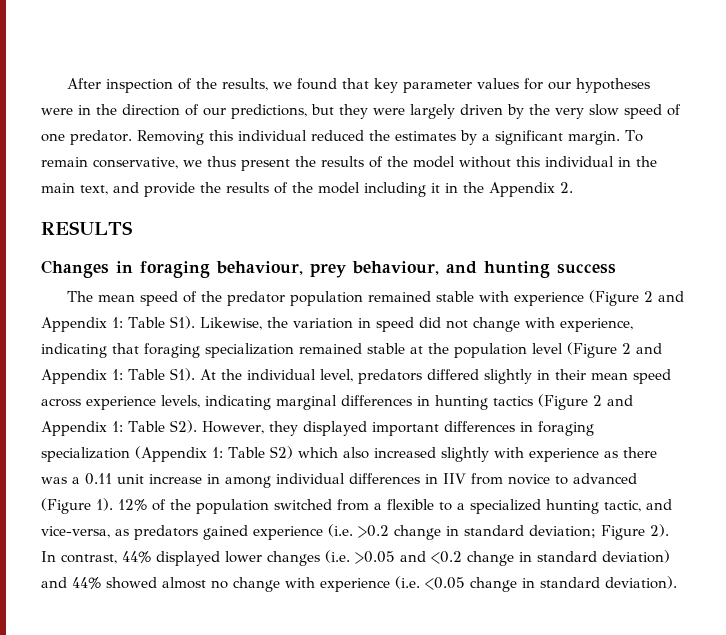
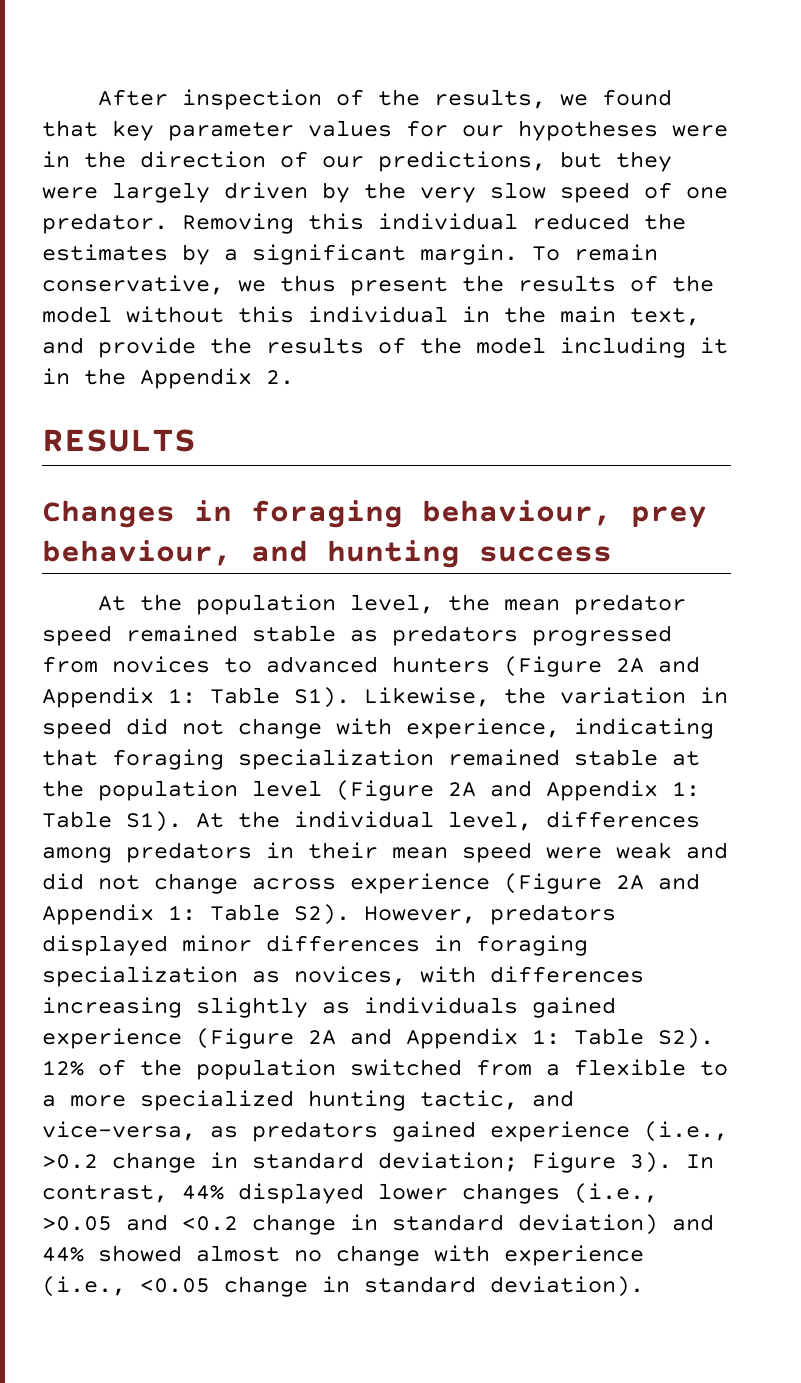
- The mean speed of the predator population remained stable with experience (Figure 2 and Appendix 1:
+ At the population level, the mean predator speed remained stable as predators progressed from novices to advanced hunters (Figure 2A and Appendix 1:
- Table S1). Likewise, the variation in speed did not change with experience, indicating that foraging specialization remained stable at the population level (Figure 2 and Appendix 1:
+ Table S1). Likewise, the variation in speed did not change with experience, indicating that foraging specialization remained stable at the population level (Figure 2A and Appendix 1:
- Table S1). At the individual level, predators differed slightly in their mean speed across experience levels, indicating marginal differences in hunting tactics (Figure 2 and Appendix 1:
+ Table S1). At the individual level, differences among predators in their mean speed were weak and did not change across experience (Figure 2A and Appendix 1:
- Table S2). However, they displayed important differences in foraging specialization (Appendix 1: Table S2) which also increased slightly with experience as there was a 0.11 unit increase in among individual differences in IIV from novice to advanced (Figure 1). 12% of the population switched from a flexible to a specialized hunting tactic, and vice-versa, as predators gained experience (i.e. >0.2 change in standard deviation;
+ Table S2). However, predators displayed minor differences in foraging specialization as novices, with differences increasing slightly as individuals gained experience (Figure 2A and Appendix 1: Table S2). 12% of the population switched from a flexible to a more specialized hunting tactic, and vice-versa, as predators gained experience (i.e., >0.2 change in standard deviation;
- Figure 2).
+ Figure 3).
- In contrast, 44% displayed lower changes (i.e. >0.05 and <0.2 change in standard deviation) and 44% showed almost no change with experience (i.e. <0.05 change in standard deviation).
+ In contrast, 44% displayed lower changes (i.e., >0.05 and <0.2 change in standard deviation) and 44% showed almost no change with experience (i.e., <0.05 change in standard deviation).

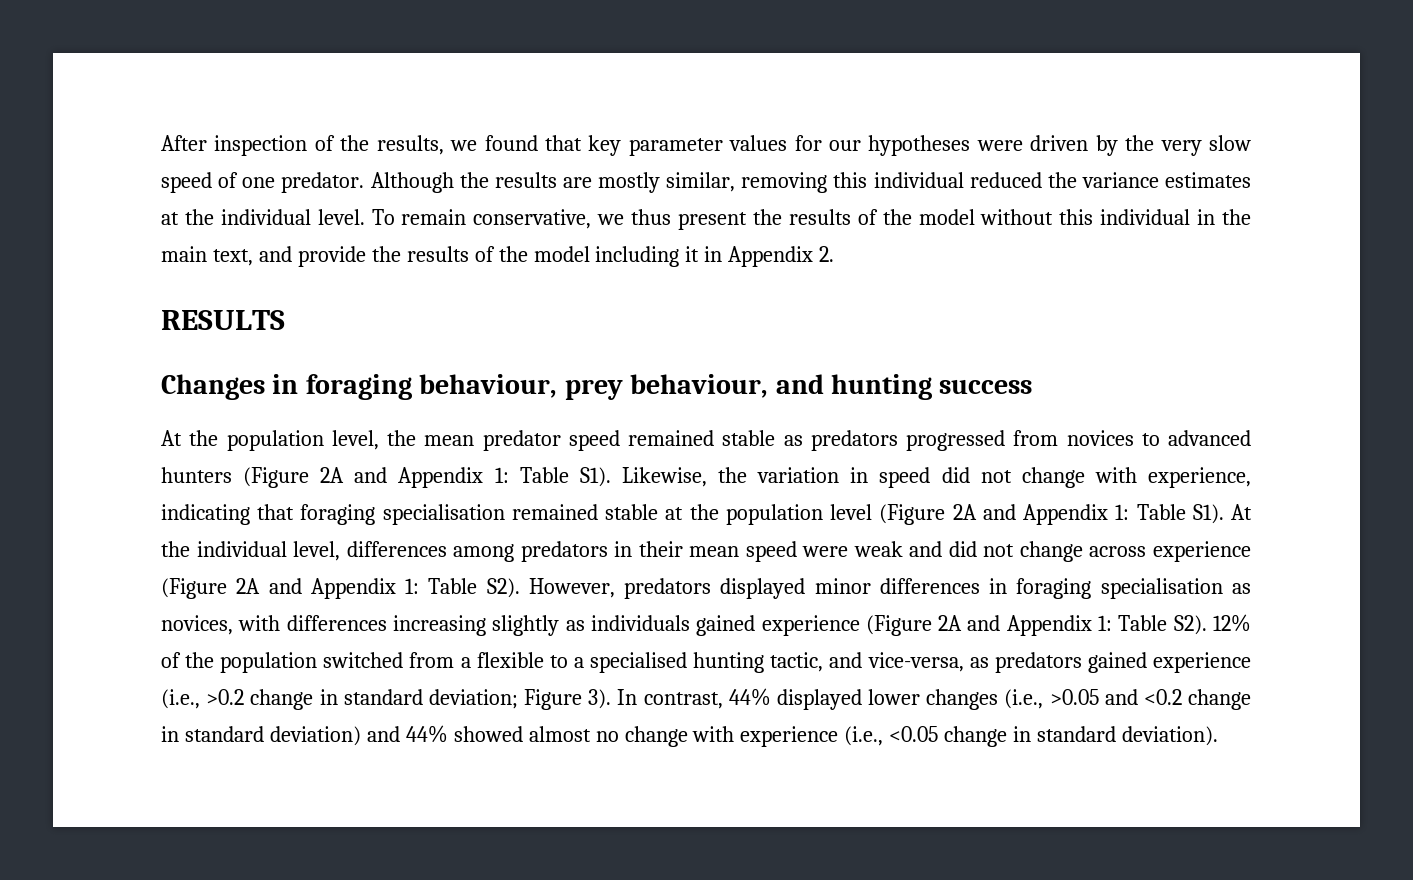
- After inspection of the results, we found that key parameter values for our hypotheses were in the direction of our predictions, but they were largely driven by the very slow speed of one predator.
+ After inspection of the results, we found that key parameter values for our hypotheses were driven by the very slow speed of one predator.
- Removing this individual reduced the estimates by a significant margin.
+ Although the results are mostly similar, removing this individual reduced the variance estimates at the individual level.
- To remain conservative, we thus present the results of the model without this individual in the main text, and provide the results of the model including it in the Appendix 2.
+ To remain conservative, we thus present the results of the model without this individual in the main text, and provide the results of the model including it in Appendix 2.
- Table S1). Likewise, the variation in speed did not change with experience, indicating that foraging specialization remained stable at the population level (Figure 2A and Appendix 1:
+ Table S1). Likewise, the variation in speed did not change with experience, indicating that foraging specialisation remained stable at the population level (Figure 2A and Appendix 1:
- Table S2). However, predators displayed minor differences in foraging specialization as novices, with differences increasing slightly as individuals gained experience (Figure 2A and Appendix 1:
+ Table S2). However, predators displayed minor differences in foraging specialisation as novices, with differences increasing slightly as individuals gained experience (Figure 2A and Appendix 1:
- Table S2). 12% of the population switched from a flexible to a more specialized hunting tactic, and vice-versa, as predators gained experience (i.e., >0.2 change in standard deviation;
+ Table S2). 12% of the population switched from a flexible to a specialised hunting tactic, and vice-versa, as predators gained experience (i.e., >0.2 change in standard deviation;

